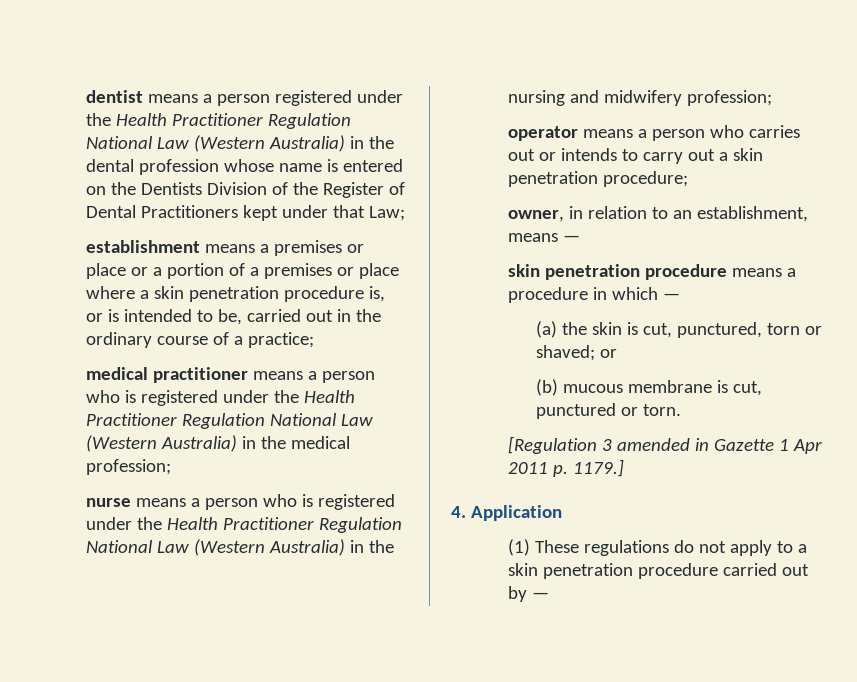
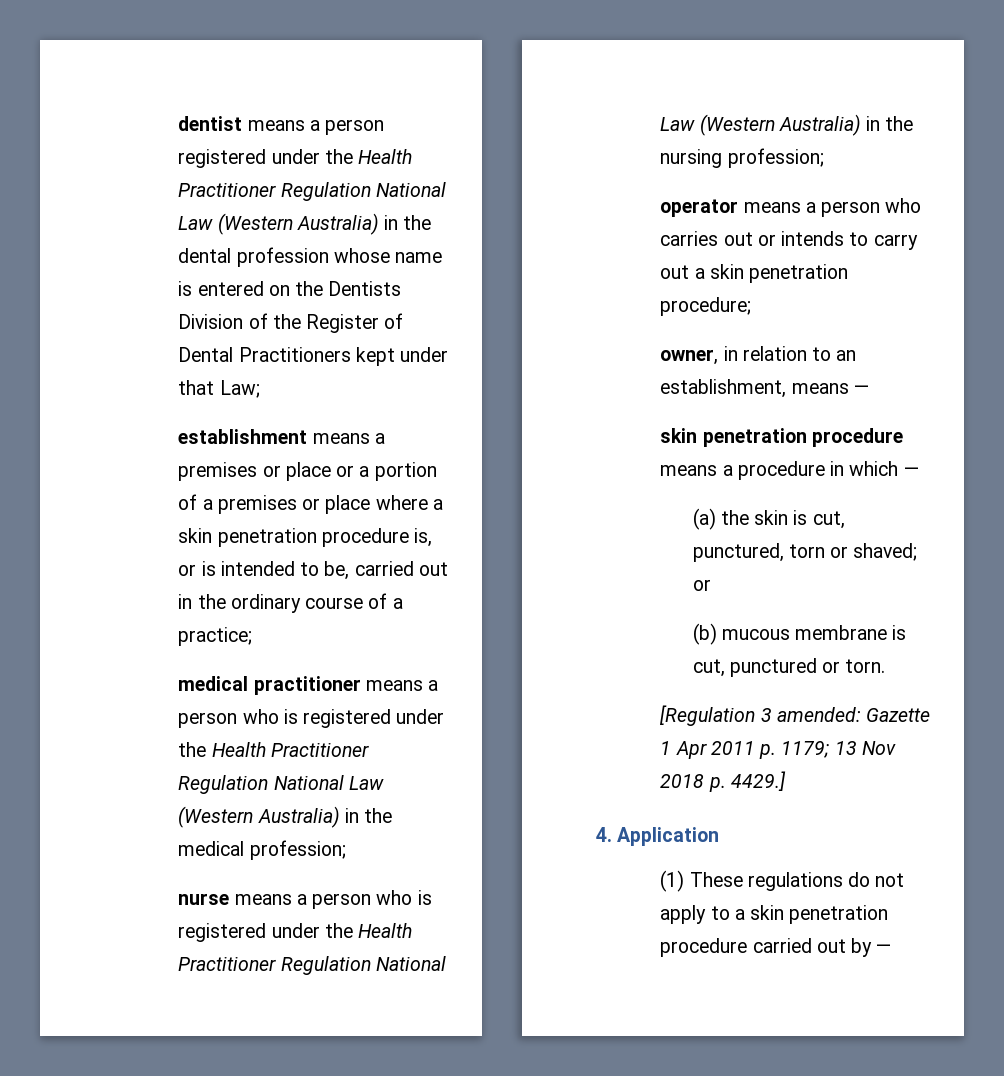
- nurse means a person who is registered under the Health Practitioner Regulation National Law (Western Australia) in the nursing and midwifery profession;
+ nurse means a person who is registered under the Health Practitioner Regulation National Law (Western Australia) in the nursing profession;
- [Regulation 3 amended in Gazette 1 Apr 2011 p. 1179.]
+ [Regulation 3 amended: Gazette 1 Apr 2011 p. 1179; 13 Nov 2018 p. 4429.]

